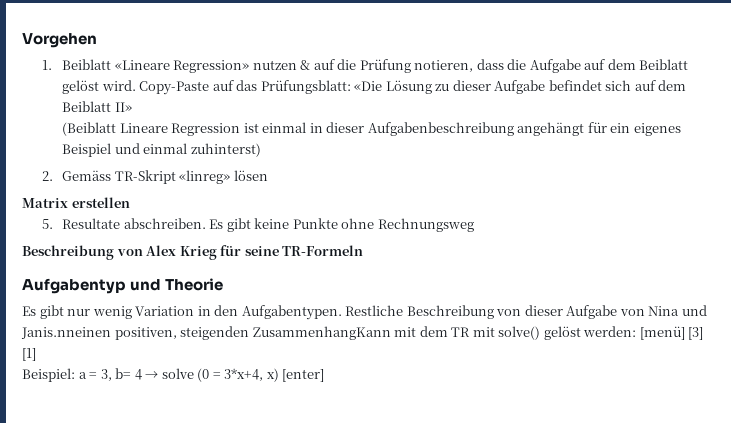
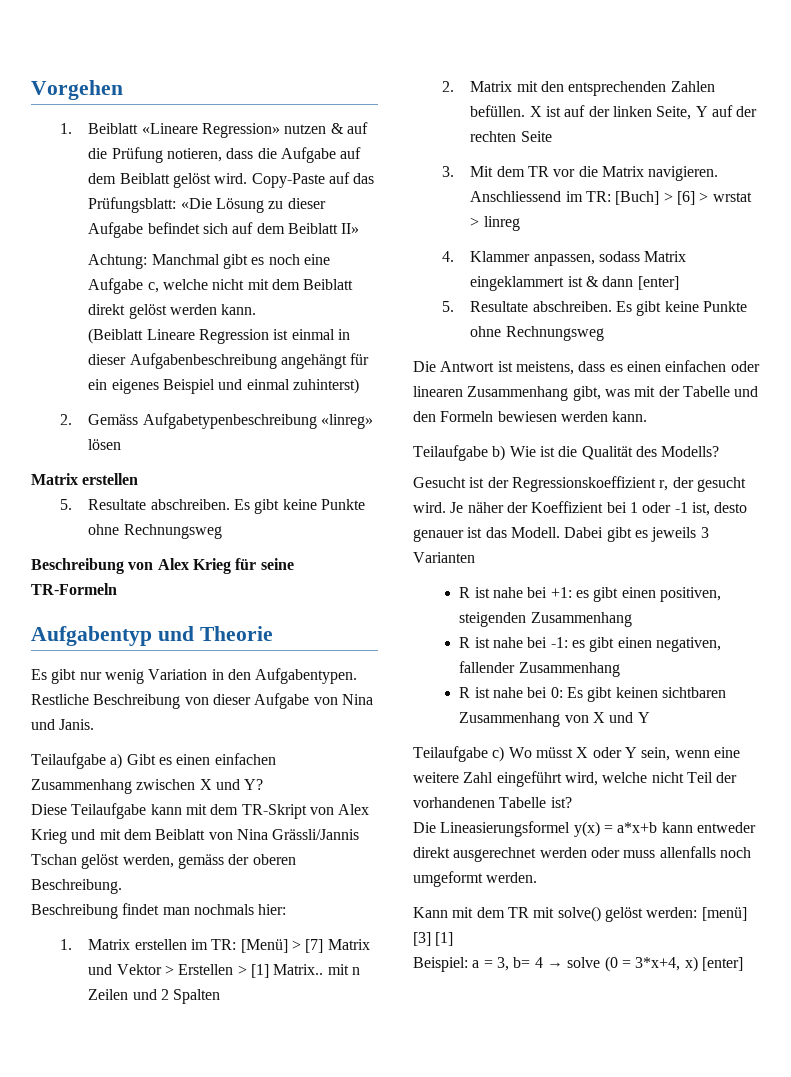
+ Achtung: Manchmal gibt es noch eine Aufgabe c, welche nicht mit dem Beiblatt direkt gelöst werden kann.
- 2. Gemäss TR-Skript «linreg» lösen
+ 2. Gemäss Aufgabetypenbeschreibung «linreg» lösen
- Restliche Beschreibung von dieser Aufgabe von Nina und Janis.nneinen positiven, steigenden ZusammenhangKann mit dem TR mit solve() gelöst werden: [menü] [3] [1]
+ Restliche Beschreibung von dieser Aufgabe von Nina und Janis.
+ Teilaufgabe a) Gibt es einen einfachen Zusammenhang zwischen X und Y?
+ Diese Teilaufgabe kann mit dem TR-Skript von Alex Krieg und mit dem Beiblatt von Nina Grässli/Jannis Tschan gelöst werden, gemäss der oberen Beschreibung.
+ Beschreibung findet man nochmals hier:
+ 1. Matrix erstellen im TR: [Menü] > [7] Matrix und Vektor > Erstellen > [1] Matrix.. mit n Zeilen und 2 Spalten
+ 2. Matrix mit den entsprechenden Zahlen befüllen. X ist auf der linken Seite, Y auf der rechten Seite
+ 3. Mit dem TR vor die Matrix navigieren. Anschliessend im TR: [Buch] > [6] > wrstat > linreg
+ 4. Klammer anpassen, sodass Matrix eingeklammert ist & dann [enter]
+ 5. Resultate abschreiben. Es gibt keine Punkte ohne Rechnungsweg
+ Die Antwort ist meistens, dass es einen einfachen oder linearen Zusammenhang gibt, was mit der Tabelle und den Formeln bewiesen werden kann.
+ Teilaufgabe b) Wie ist die Qualität des Modells?
+ Gesucht ist der Regressionskoeffizient r, der gesucht wird. Je näher der Koeffizient bei 1 oder -1 ist, desto genauer ist das Modell. Dabei gibt es jeweils 3 Varianten
+ R ist nahe bei +1: es gibt einen positiven, steigenden Zusammenhang
+ R ist nahe bei -1: es gibt einen negativen, fallender Zusammenhang
+ R ist nahe bei 0: Es gibt keinen sichtbaren Zusammenhang von X und Y
+ Teilaufgabe c) Wo müsst X oder Y sein, wenn eine weitere Zahl eingeführt wird, welche nicht Teil der vorhandenen Tabelle ist?
+ Die Lineasierungsformel y(x) = a*x+b kann entweder direkt ausgerechnet werden oder muss allenfalls noch umgeformt werden.
+ Kann mit dem TR mit solve() gelöst werden: [menü] [3] [1]

